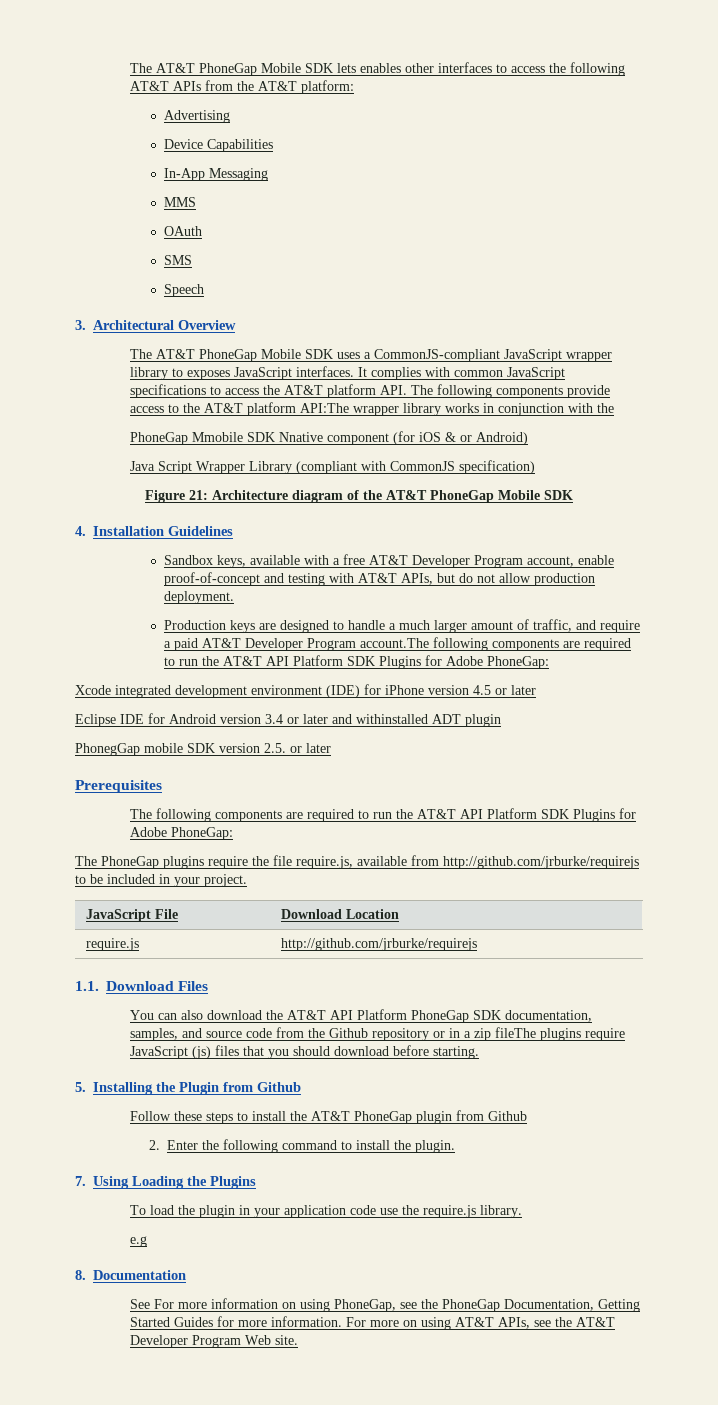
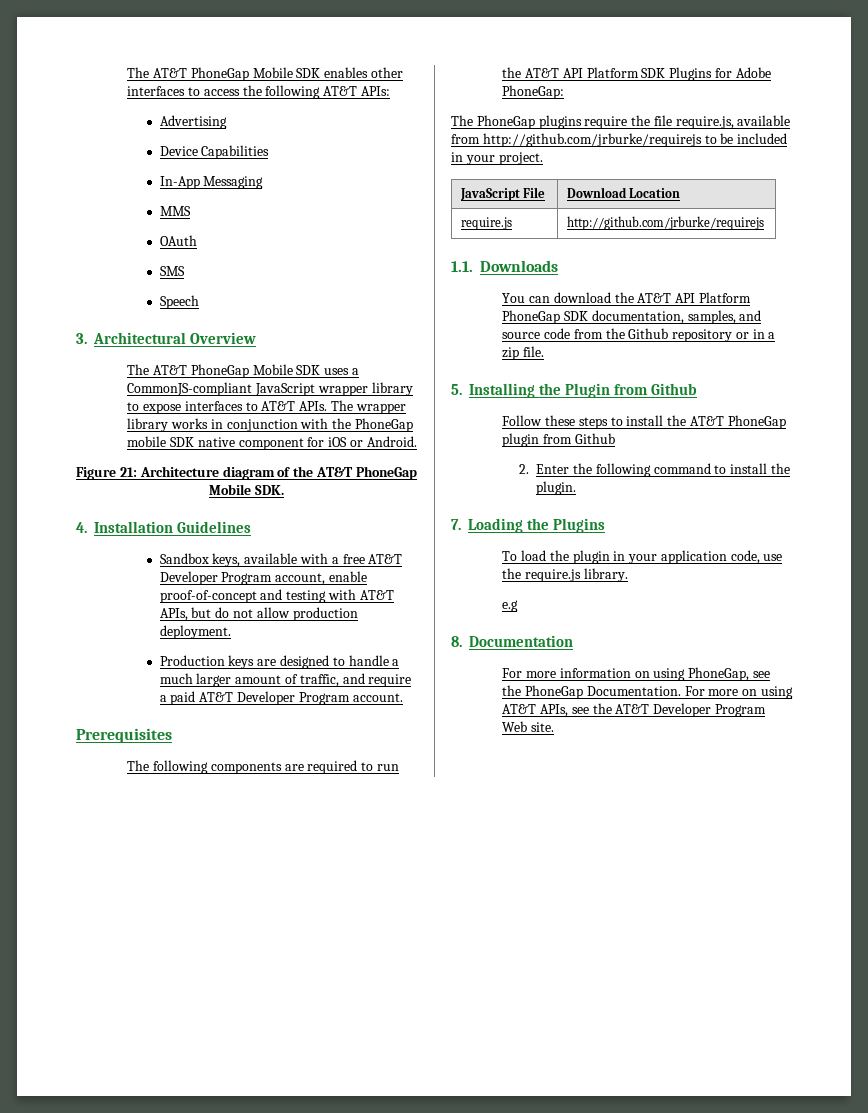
- The AT&T PhoneGap Mobile SDK lets enables other interfaces to access the following AT&T APIs from the AT&T platform:
+ The AT&T PhoneGap Mobile SDK enables other interfaces to access the following AT&T APIs:
- The AT&T PhoneGap Mobile SDK uses a CommonJS-compliant JavaScript wrapper library to exposes JavaScript interfaces. It complies with common JavaScript specifications to access the AT&T platform API. The following components provide access to the AT&T platform API:The wrapper library works in conjunction with the
- PhoneGap Mmobile SDK Nnative component (for iOS & or Android)
- Java Script Wrapper Library (compliant with CommonJS specification)
+ The AT&T PhoneGap Mobile SDK uses a CommonJS-compliant JavaScript wrapper library to expose interfaces to AT&T APIs. The wrapper library works in conjunction with the PhoneGap mobile SDK native component for iOS or Android.
- Figure 21: Architecture diagram of the AT&T PhoneGap Mobile SDK
+ Figure 21: Architecture diagram of the AT&T PhoneGap Mobile SDK.
- Production keys are designed to handle a much larger amount of traffic, and require a paid AT&T Developer Program account.The following components are required to run the AT&T API Platform SDK Plugins for Adobe PhoneGap:
- Xcode integrated development environment (IDE) for iPhone version 4.5 or later
- Eclipse IDE for Android version 3.4 or later and withinstalled ADT plugin
- PhonegGap mobile SDK version 2.5. or later
+ Production keys are designed to handle a much larger amount of traffic, and require a paid AT&T Developer Program account.
- 1.1. Download Files
+ 1.1. Downloads
- You can also download the AT&T API Platform PhoneGap SDK documentation, samples, and source code from the Github repository or in a zip fileThe plugins require JavaScript (js) files that you should download before starting.
+ You can download the AT&T API Platform PhoneGap SDK documentation, samples, and source code from the Github repository or in a zip file.
- 7. Using Loading the Plugins
+ 7. Loading the Plugins
- To load the plugin in your application code use the require.js library.
+ To load the plugin in your application code, use the require.js library.
- See For more information on using PhoneGap, see the PhoneGap Documentation, Getting Started Guides for more information.
+ For more information on using PhoneGap, see the PhoneGap Documentation.

